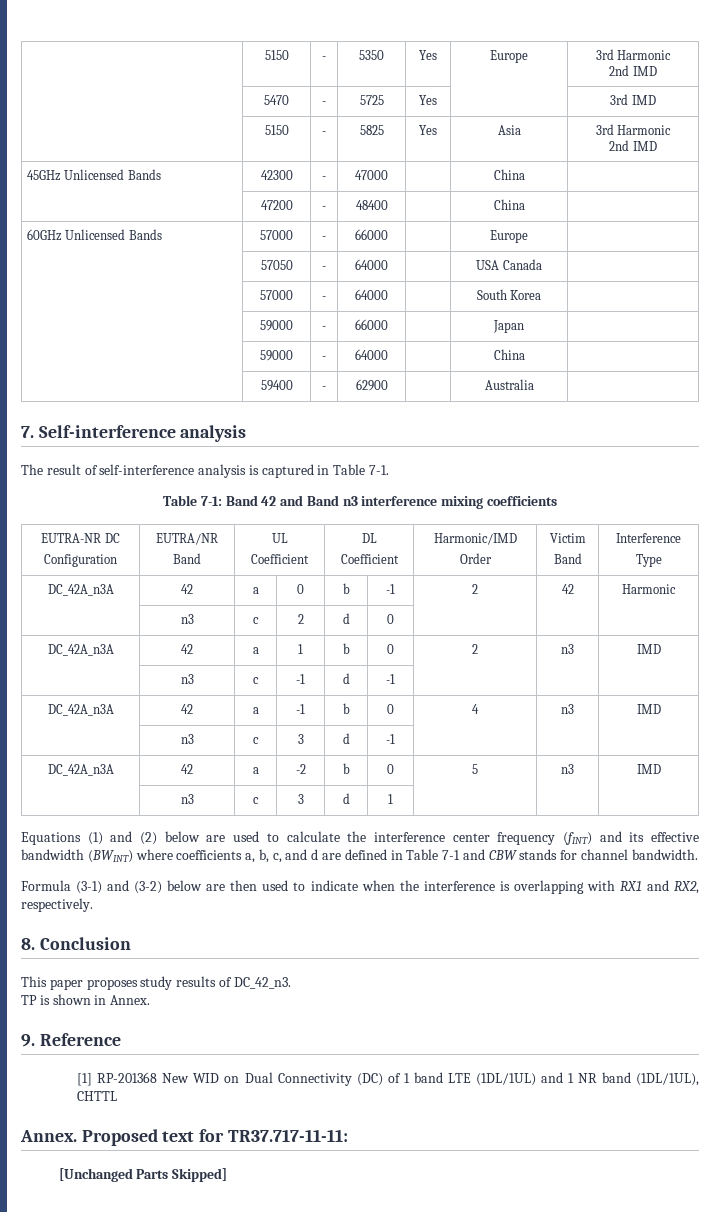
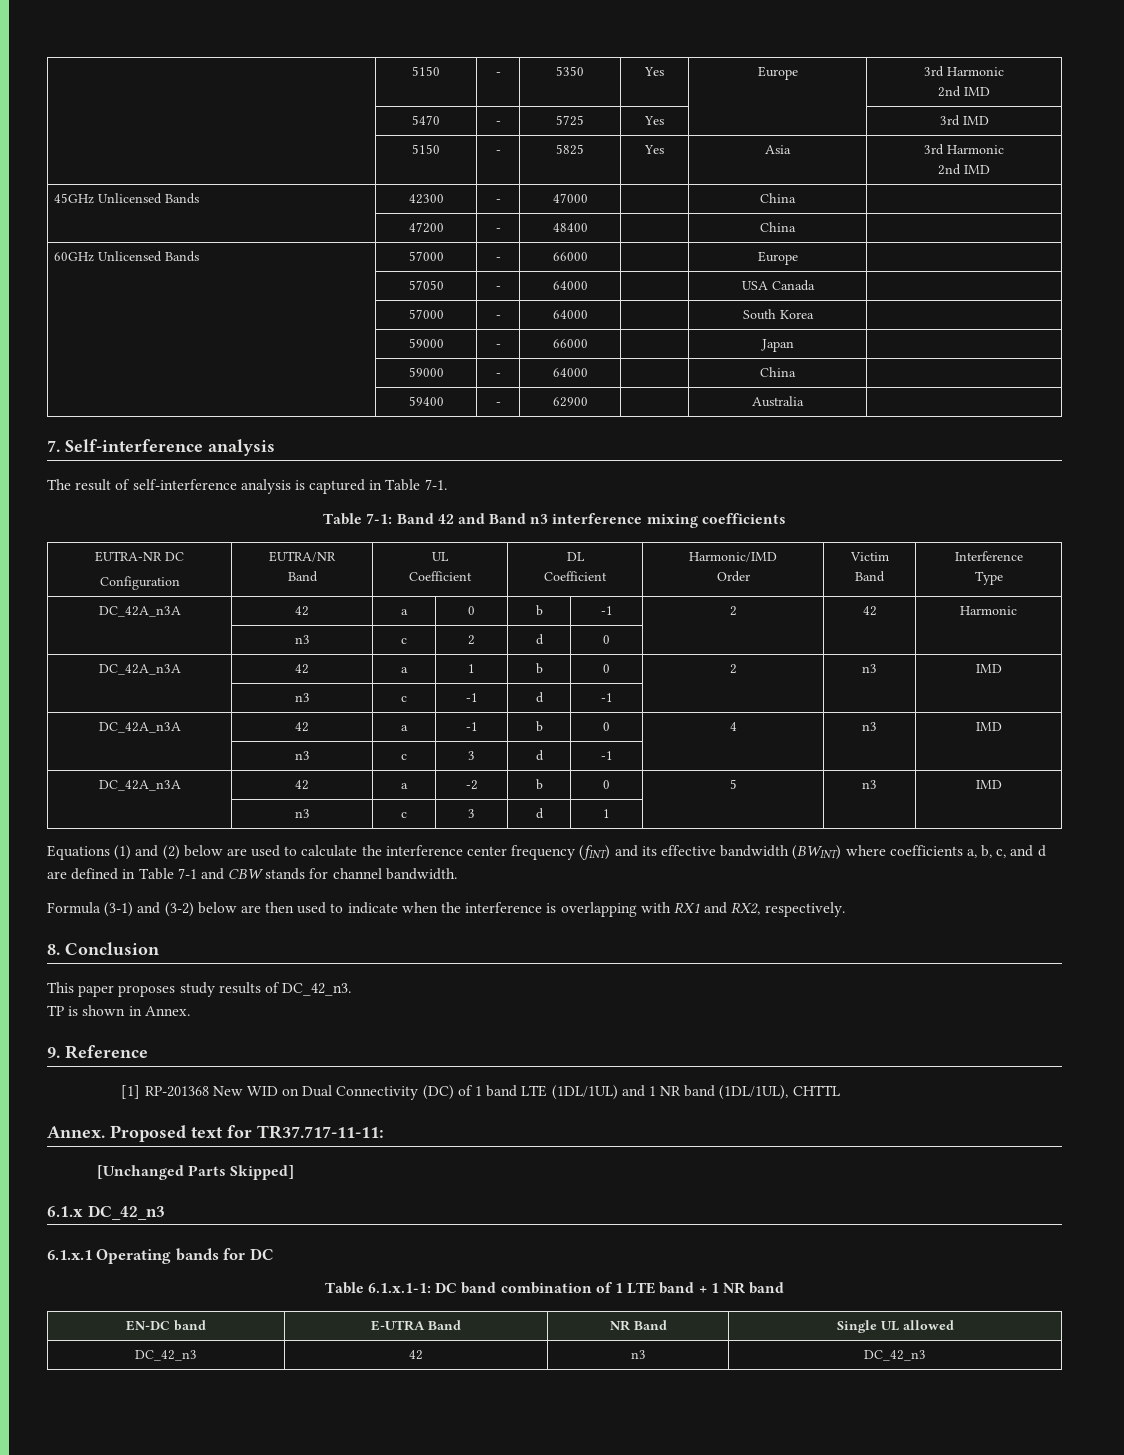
+ 6.1.x DC_42_n3
+ 6.1.x.1 Operating bands for DC
+ Table 6.1.x.1-1: DC band combination of 1 LTE band + 1 NR band
+ EN-DC band | E-UTRA Band | NR Band | Single UL allowed
+ DC_42_n3 | 42 | n3 | DC_42_n3

